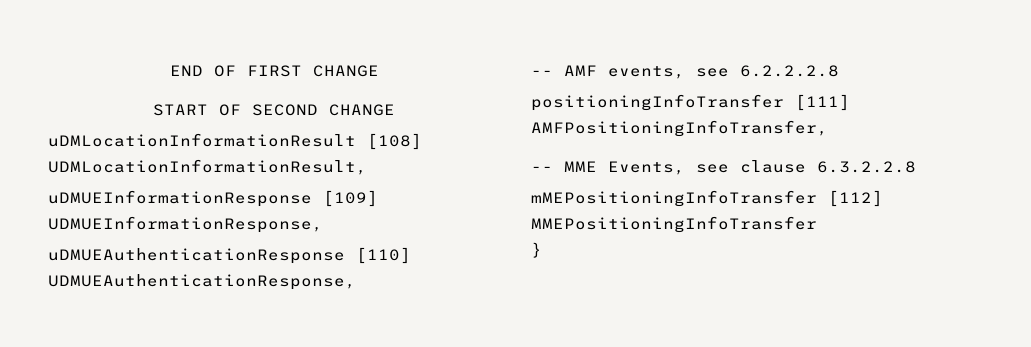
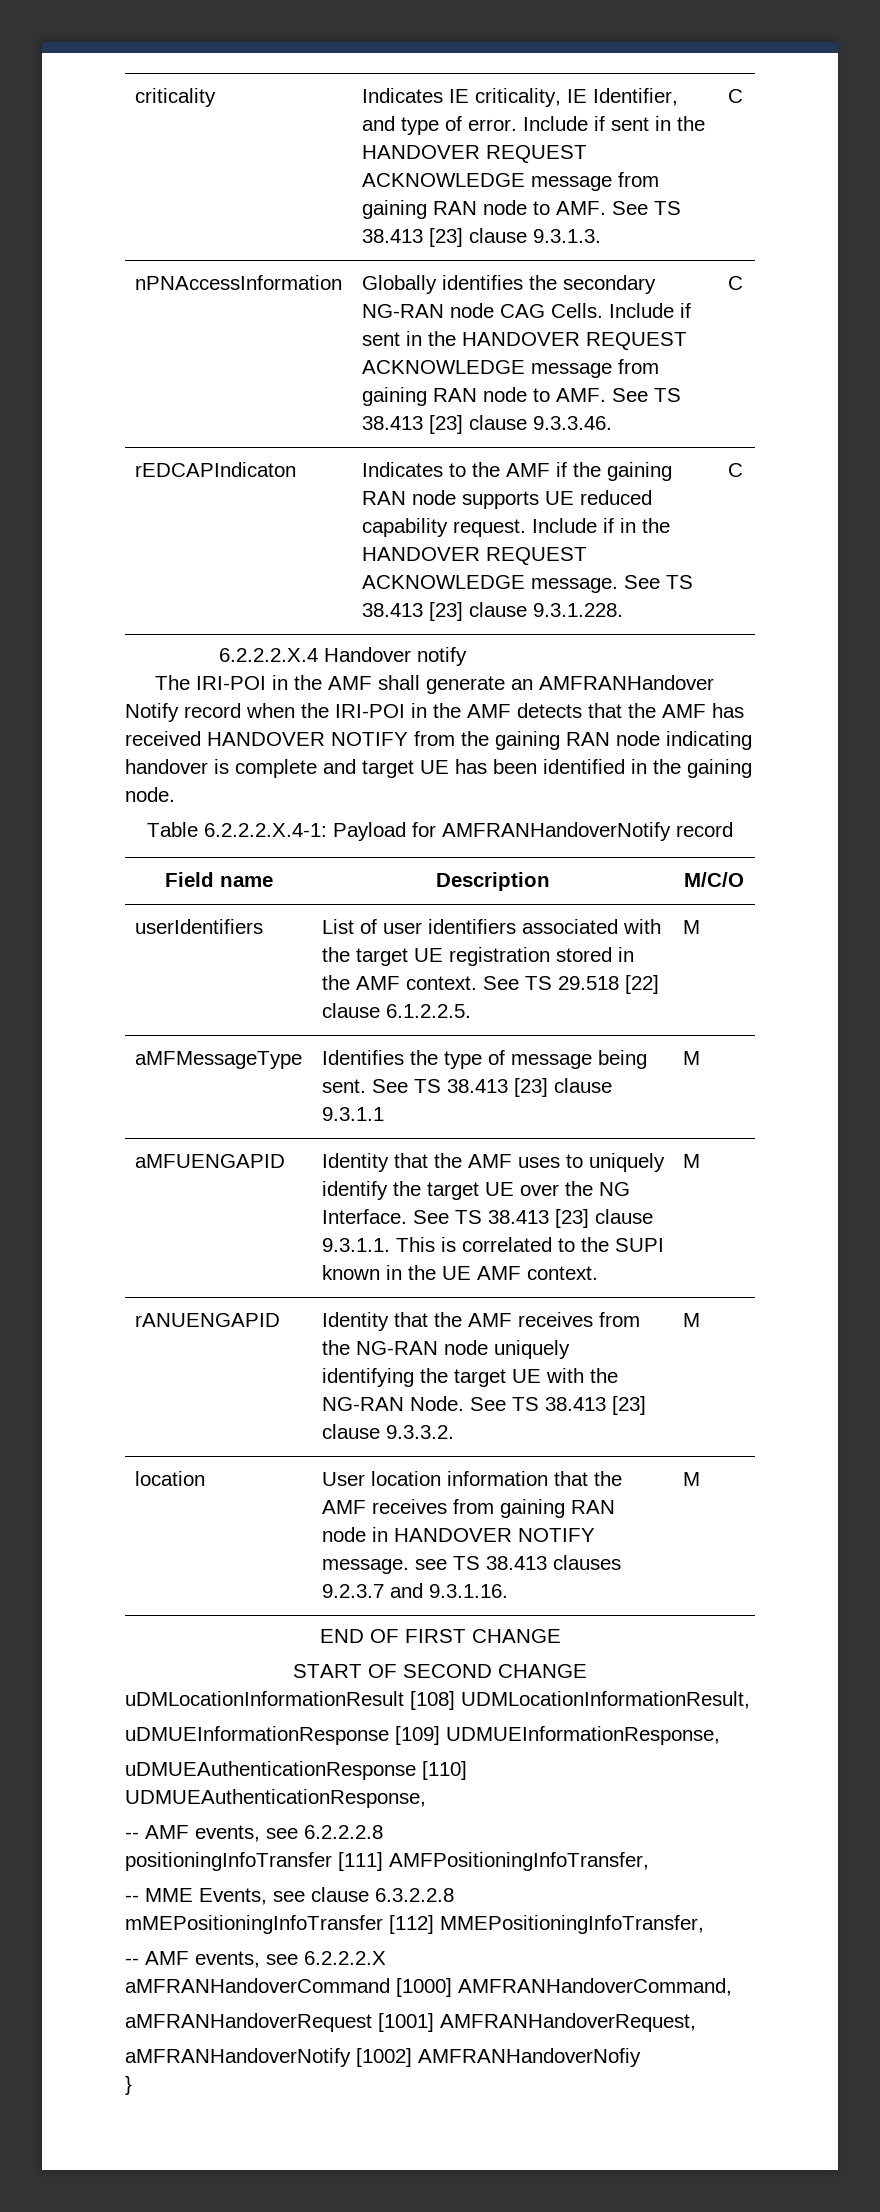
+ criticality | Indicates IE criticality, IE Identifier, and type of error. Include if sent in the HANDOVER REQUEST ACKNOWLEDGE message from gaining RAN node to AMF. See TS 38.413 [23] clause 9.3.1.3. | C
+ nPNAccessInformation | Globally identifies the secondary NG-RAN node CAG Cells. Include if sent in the HANDOVER REQUEST ACKNOWLEDGE message from gaining RAN node to AMF. See TS 38.413 [23] clause 9.3.3.46. | C
+ rEDCAPIndicaton | Indicates to the AMF if the gaining RAN node supports UE reduced capability request. Include if in the HANDOVER REQUEST ACKNOWLEDGE message. See TS 38.413 [23] clause 9.3.1.228. | C
+ 6.2.2.2.X.4 Handover notify
+ The IRI-POI in the AMF shall generate an AMFRANHandover Notify record when the IRI-POI in the AMF detects that the AMF has received HANDOVER NOTIFY from the gaining RAN node indicating handover is complete and target UE has been identified in the gaining node.
+ Table 6.2.2.2.X.4-1: Payload for AMFRANHandoverNotify record
+ Field name | Description | M/C/O
+ userIdentifiers | List of user identifiers associated with the target UE registration stored in the AMF context. See TS 29.518 [22] clause 6.1.2.2.5. | M
+ aMFMessageType | Identifies the type of message being sent. See TS 38.413 [23] clause 9.3.1.1 | M
+ aMFUENGAPID | Identity that the AMF uses to uniquely identify the target UE over the NG Interface. See TS 38.413 [23] clause 9.3.1.1. This is correlated to the SUPI known in the UE AMF context. | M
+ rANUENGAPID | Identity that the AMF receives from the NG-RAN node uniquely identifying the target UE with the NG-RAN Node. See TS 38.413 [23] clause 9.3.3.2. | M
+ location | User location information that the AMF receives from gaining RAN node in HANDOVER NOTIFY message. see TS 38.413 clauses 9.2.3.7 and 9.3.1.16. | M
- mMEPositioningInfoTransfer [112] MMEPositioningInfoTransfer
+ mMEPositioningInfoTransfer [112] MMEPositioningInfoTransfer,
+ -- AMF events, see 6.2.2.2.X
+ aMFRANHandoverCommand [1000] AMFRANHandoverCommand,
+ aMFRANHandoverRequest [1001] AMFRANHandoverRequest,
+ aMFRANHandoverNotify [1002] AMFRANHandoverNofiy

